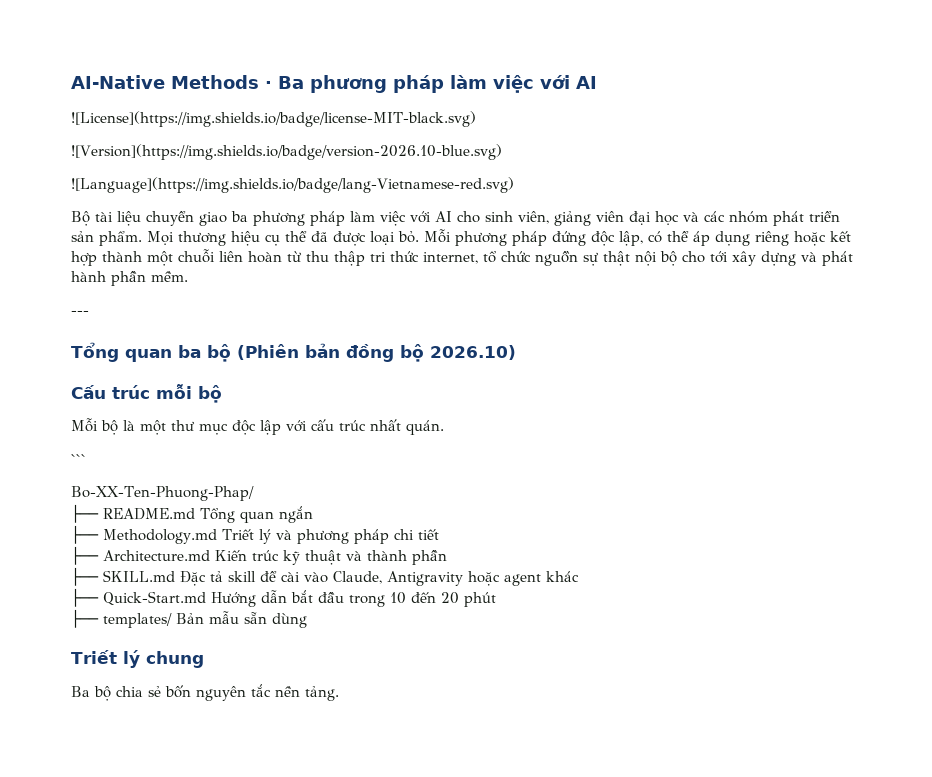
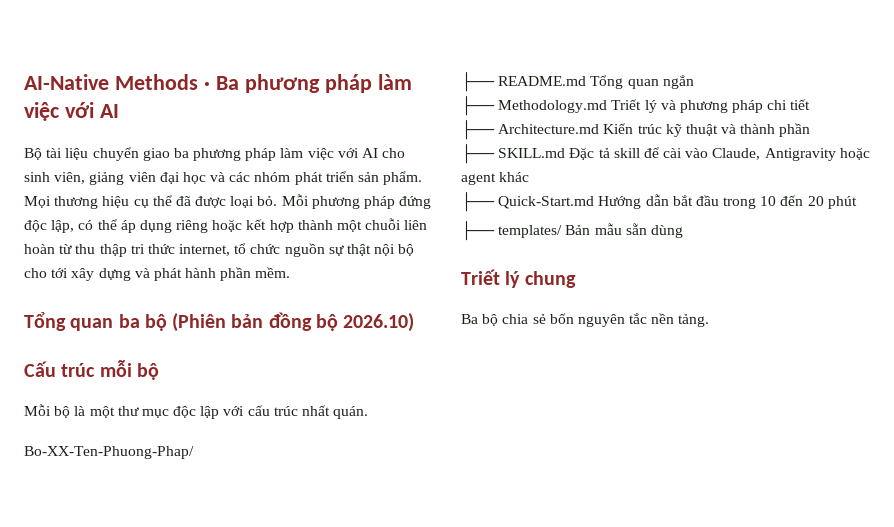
- ![License](https://img.shields.io/badge/license-MIT-black.svg)
- ![Version](https://img.shields.io/badge/version-2026.10-blue.svg)
- ![Language](https://img.shields.io/badge/lang-Vietnamese-red.svg)
- ---
- ```

